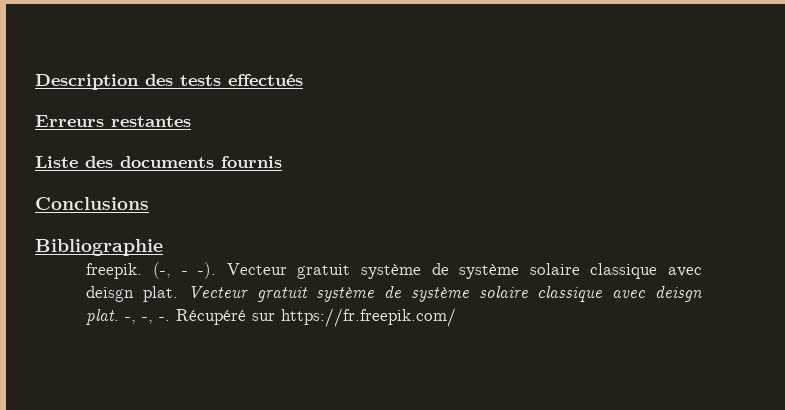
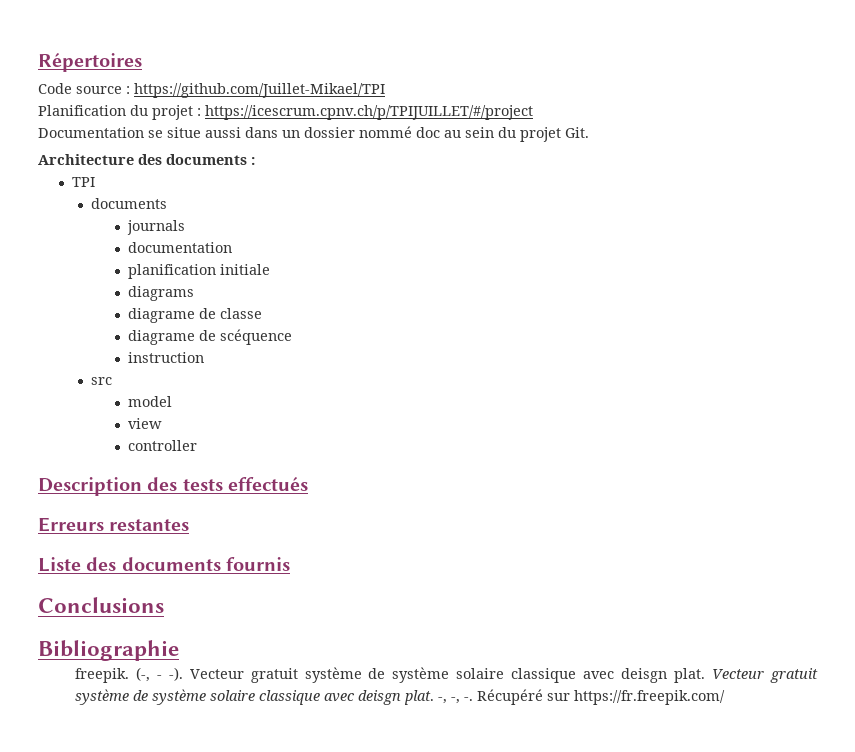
+ Répertoires
+ Code source : https://github.com/Juillet-Mikael/TPI
+ Planification du projet : https://icescrum.cpnv.ch/p/TPIJUILLET/#/project
+ Documentation se situe aussi dans un dossier nommé doc au sein du projet Git.
+ Architecture des documents :
+ TPI
+ documents
+ journals
+ documentation
+ planification initiale
+ diagrams
+ diagrame de classe
+ diagrame de scéquence
+ instruction
+ src
+ model
+ view
+ controller

